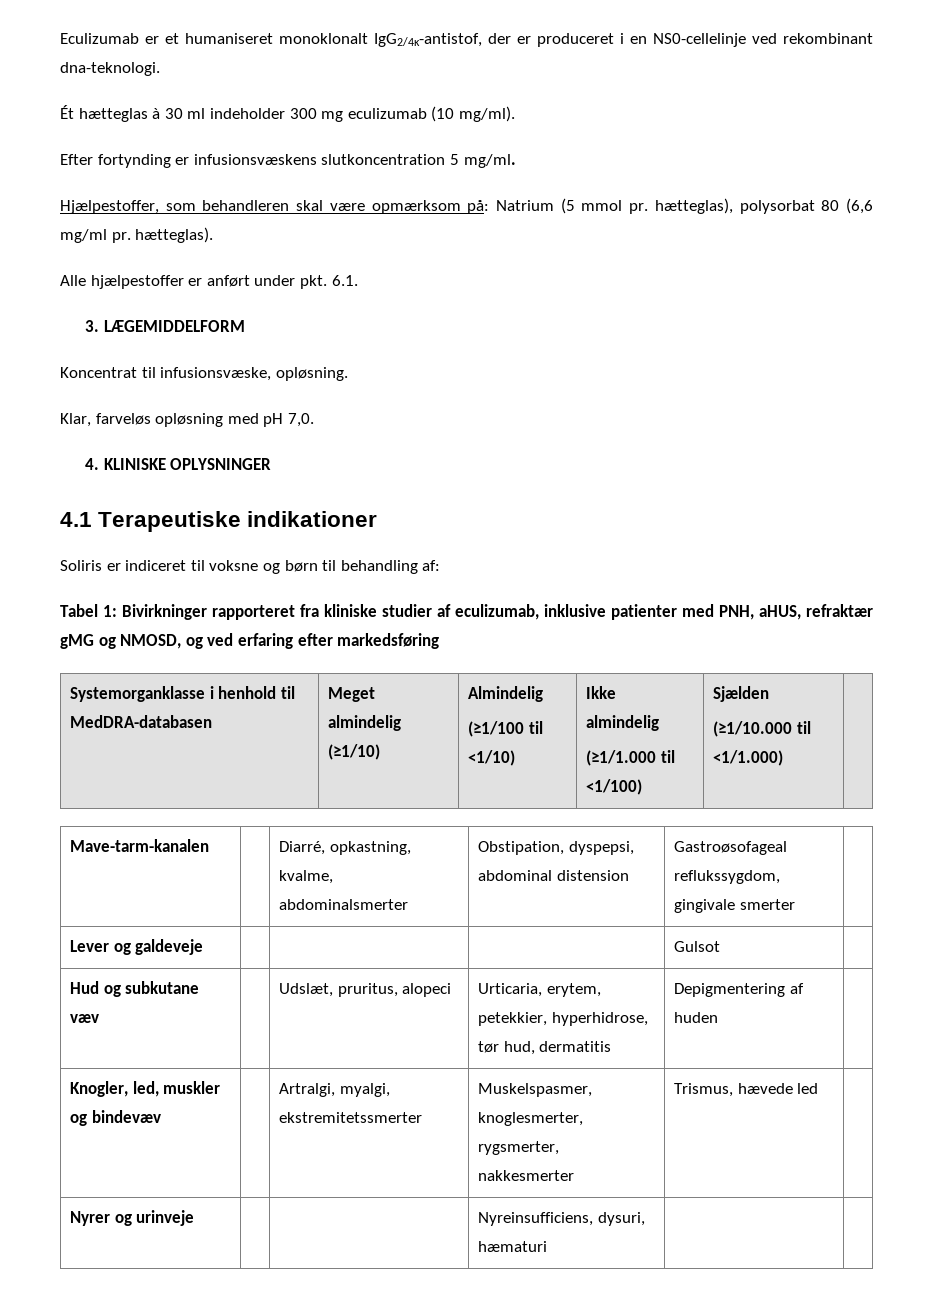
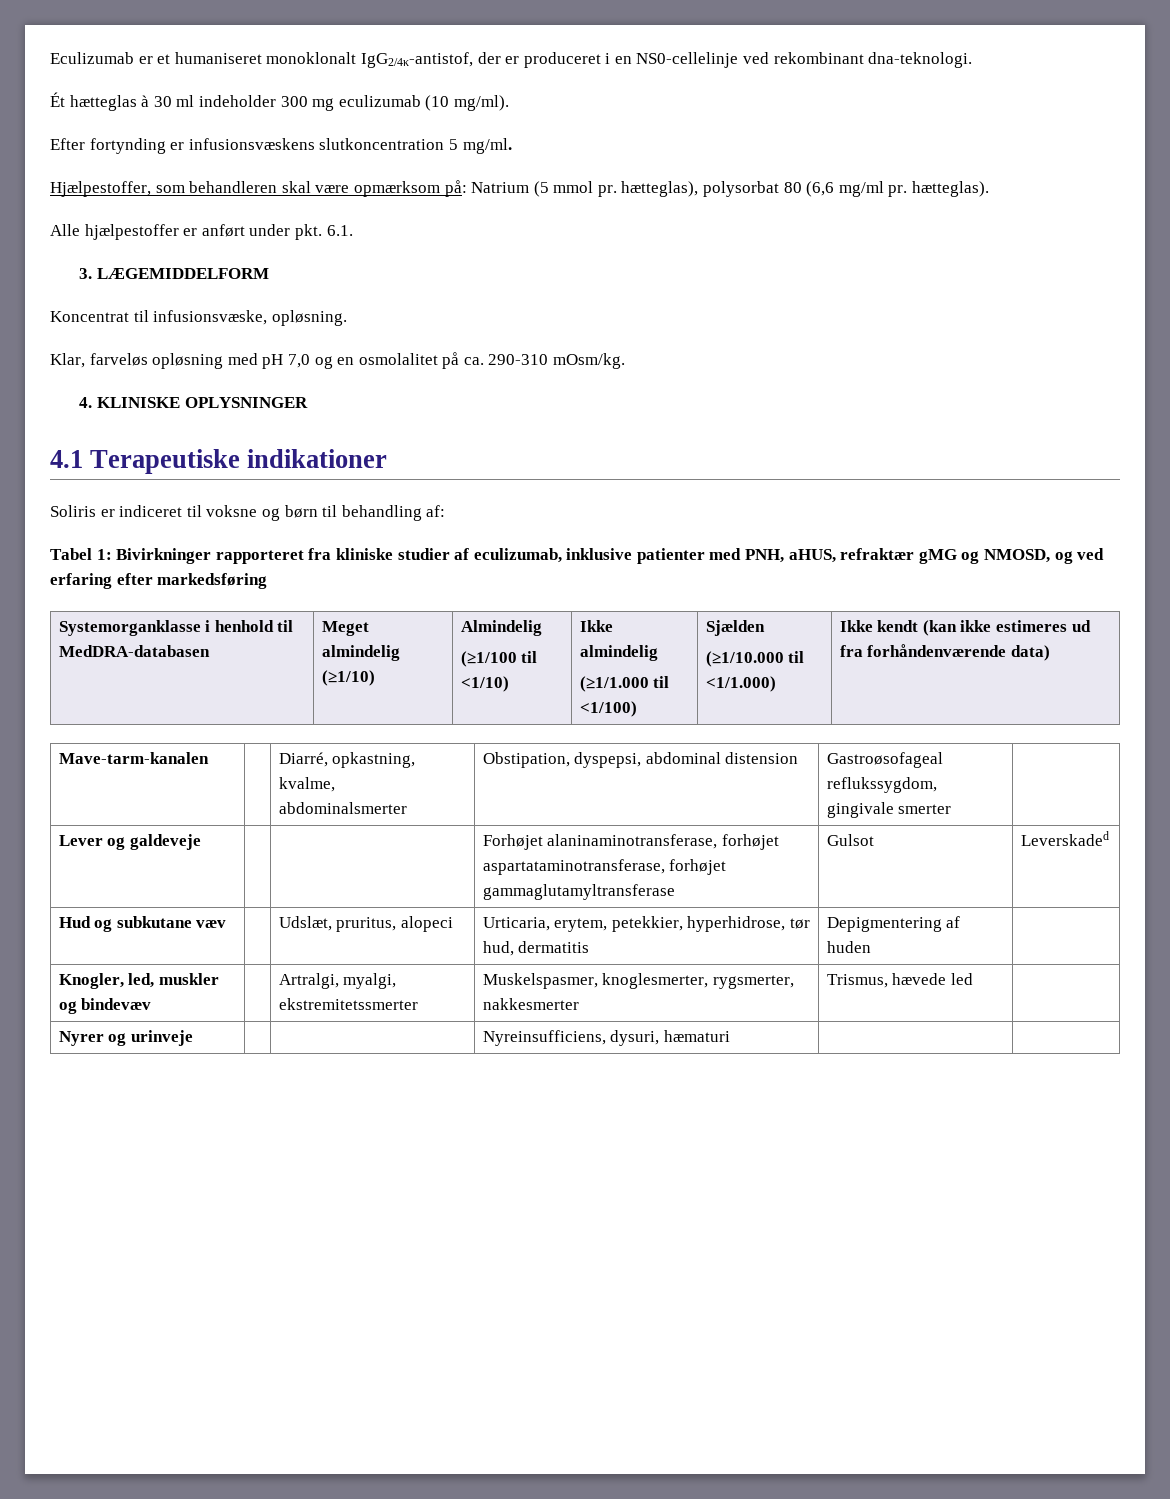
- Klar, farveløs opløsning med pH 7,0.
+ Klar, farveløs opløsning med pH 7,0 og en osmolalitet på ca. 290-310 mOsm/kg.
  Systemorganklasse i henhold til MedDRA-databasen | Meget almindelig (≥1/10) | Almindelig
  (≥1/100 til <1/10) | Ikke almindelig
  (≥1/1.000 til <1/100) | Sjælden
- (≥1/10.000 til <1/1.000) |
+ (≥1/10.000 til <1/1.000) | Ikke kendt (kan ikke estimeres ud fra forhåndenværende data)
- Lever og galdeveje | | | | Gulsot |
+ Lever og galdeveje | | | Forhøjet alaninaminotransferase, forhøjet aspartataminotransferase, forhøjet gammaglutamyltransferase | Gulsot | Leverskaded

